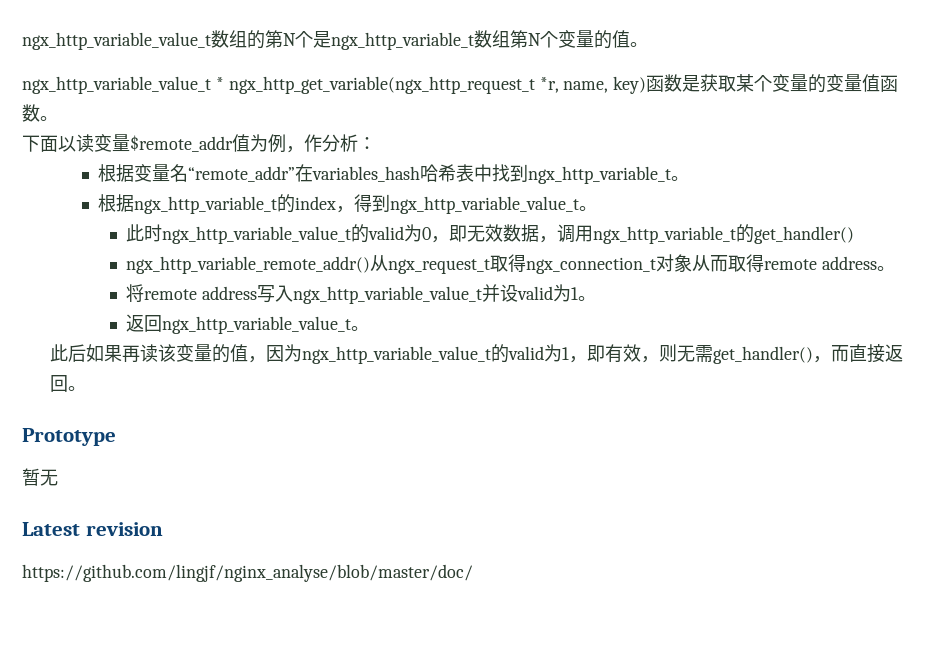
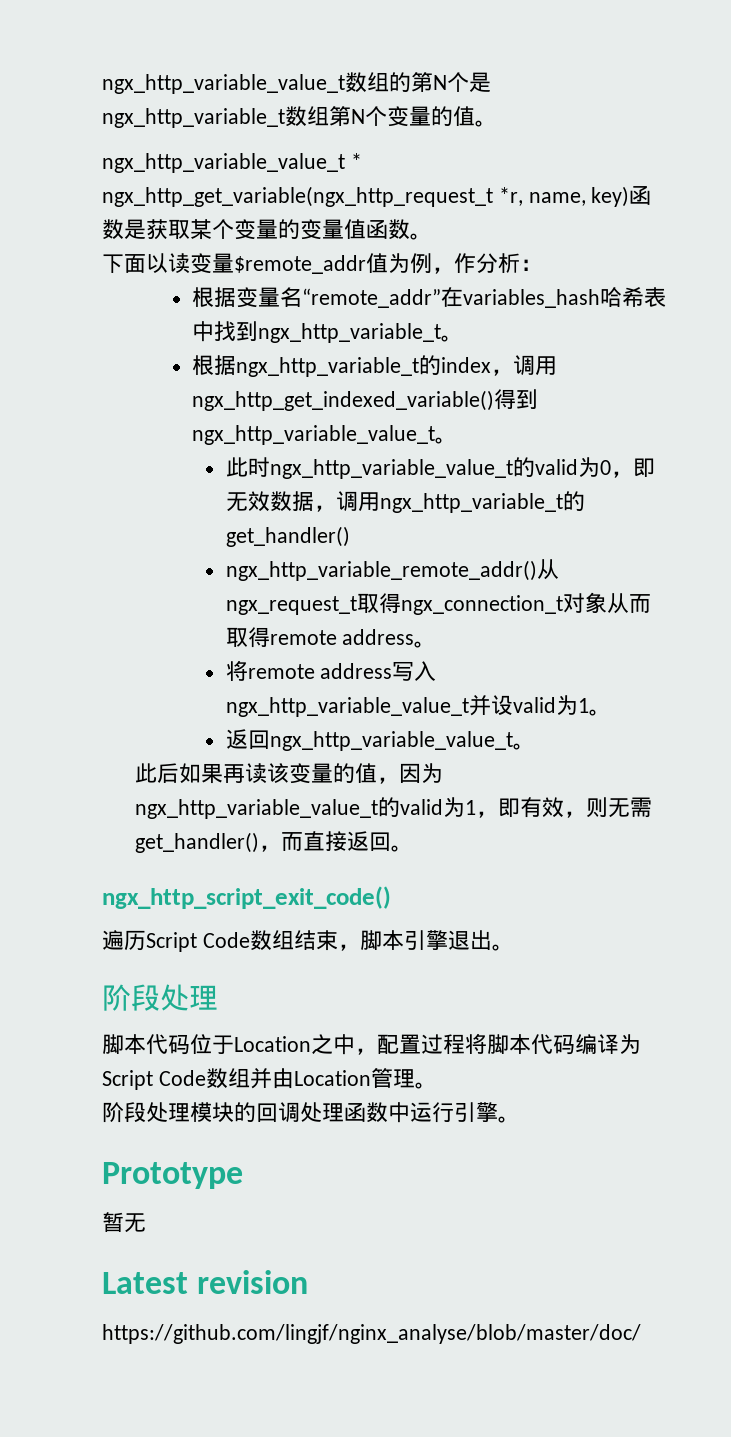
- 根据ngx_http_variable_t的index，得到ngx_http_variable_value_t。
+ 根据ngx_http_variable_t的index，调用ngx_http_get_indexed_variable()得到ngx_http_variable_value_t。
+ ngx_http_script_exit_code()
+ 遍历Script Code数组结束，脚本引擎退出。
+ 阶段处理
+ 脚本代码位于Location之中，配置过程将脚本代码编译为Script Code数组并由Location管理。
+ 阶段处理模块的回调处理函数中运行引擎。

